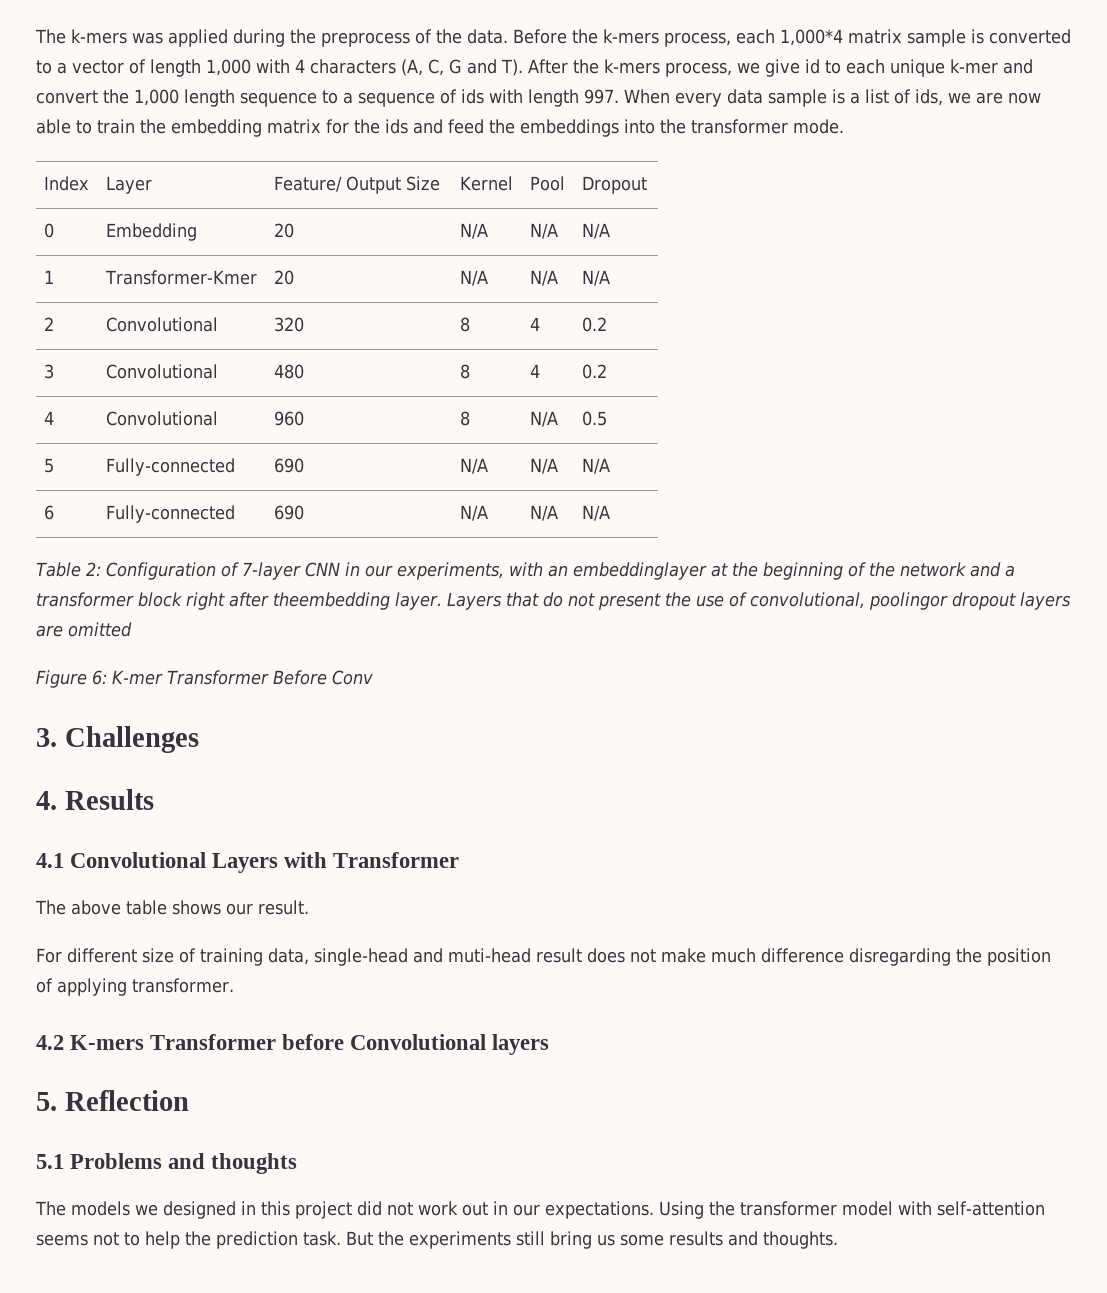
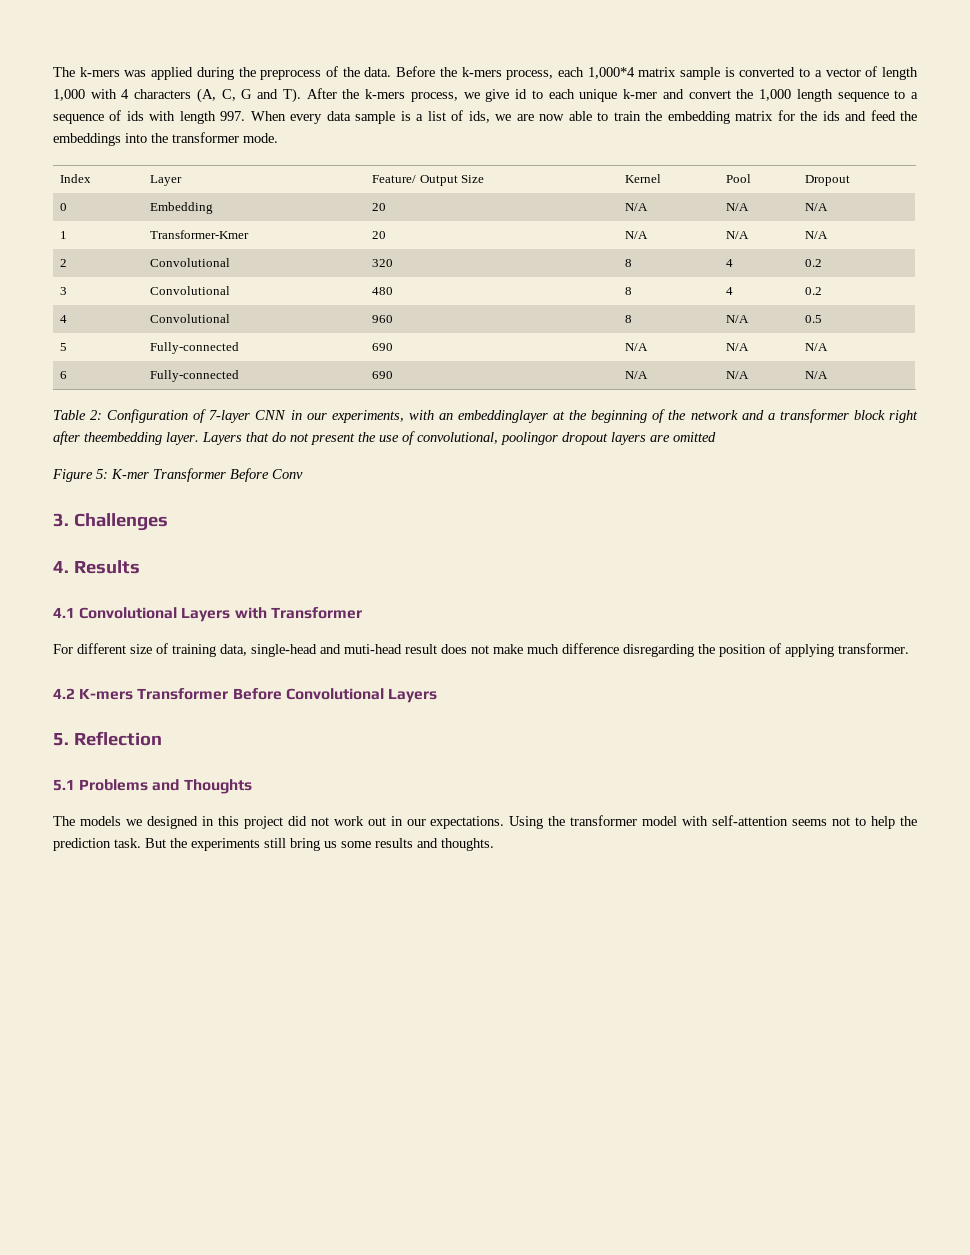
- Figure 6: K-mer Transformer Before Conv
+ Figure 5: K-mer Transformer Before Conv
- The above table shows our result.
- 4.2 K-mers Transformer before Convolutional layers
+ 4.2 K-mers Transformer Before Convolutional Layers
- 5.1 Problems and thoughts
+ 5.1 Problems and Thoughts

